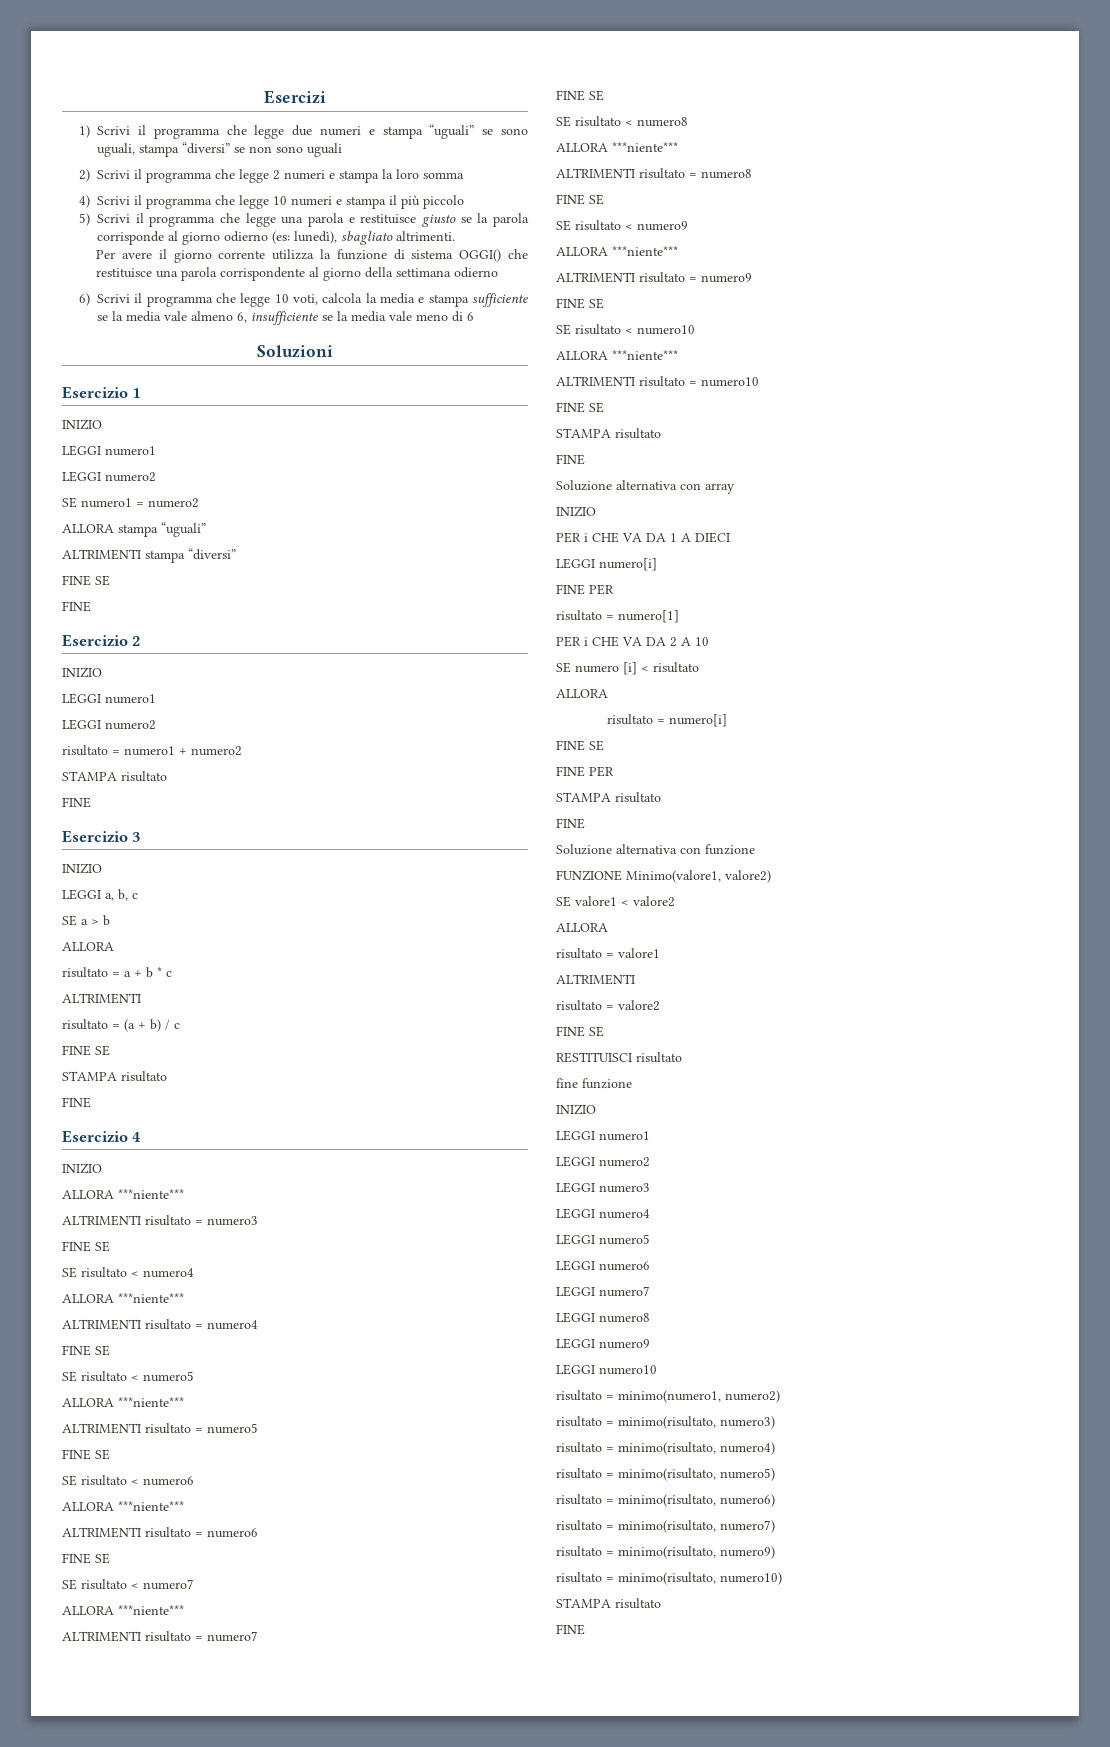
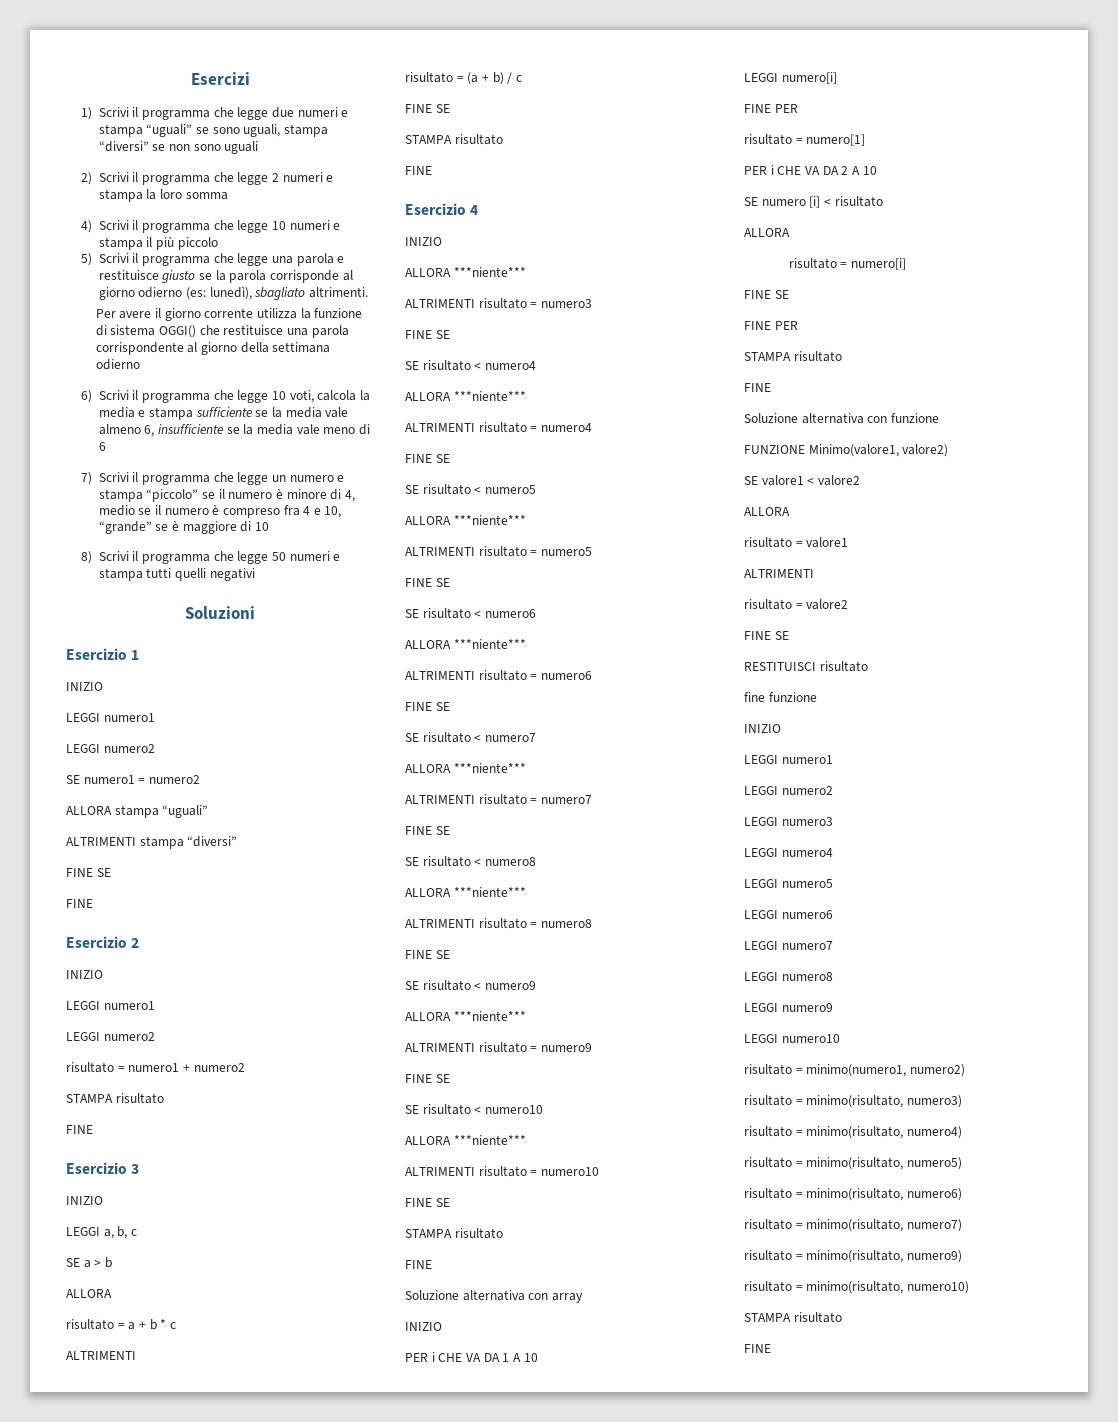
+ 7) Scrivi il programma che legge un numero e stampa “piccolo” se il numero è minore di 4, medio se il numero è compreso fra 4 e 10, “grande” se è maggiore di 10
+ 8) Scrivi il programma che legge 50 numeri e stampa tutti quelli negativi
- PER i CHE VA DA 1 A DIECI
+ PER i CHE VA DA 1 A 10

